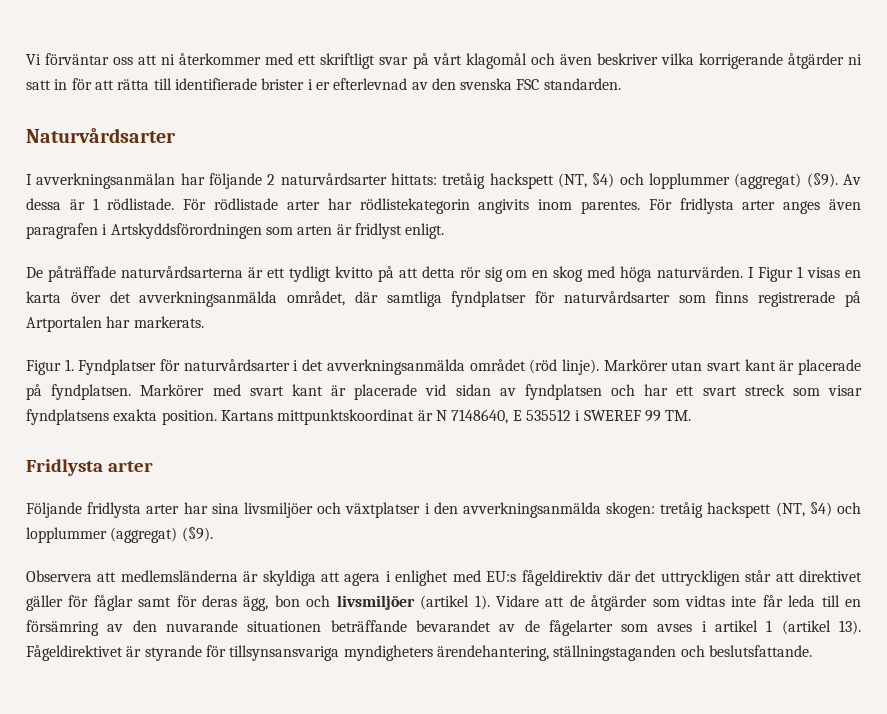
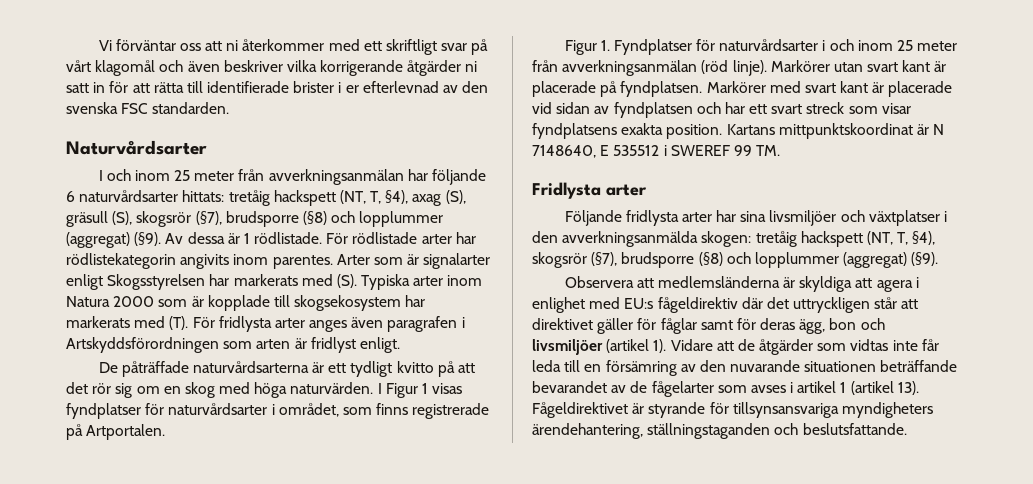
- I avverkningsanmälan har följande 2 naturvårdsarter hittats: tretåig hackspett (NT, §4) och lopplummer (aggregat) (§9).
+ I och inom 25 meter från avverkningsanmälan har följande 6 naturvårdsarter hittats: tretåig hackspett (NT, T, §4), axag (S), gräsull (S), skogsrör (§7), brudsporre (§8) och lopplummer (aggregat) (§9).
- För fridlysta arter anges även paragrafen i Artskyddsförordningen som arten är fridlyst enligt.
+ Arter som är signalarter enligt Skogsstyrelsen har markerats med (S). Typiska arter inom Natura 2000 som är kopplade till skogsekosystem har markerats med (T). För fridlysta arter anges även paragrafen i Artskyddsförordningen som arten är fridlyst enligt.
- De påträffade naturvårdsarterna är ett tydligt kvitto på att detta rör sig om en skog med höga naturvärden.
+ De påträffade naturvårdsarterna är ett tydligt kvitto på att det rör sig om en skog med höga naturvärden.
- I Figur 1 visas en karta över det avverkningsanmälda området, där samtliga fyndplatser för naturvårdsarter som finns registrerade på Artportalen har markerats.
+ I Figur 1 visas fyndplatser för naturvårdsarter i området, som finns registrerade på Artportalen.
- Figur 1. Fyndplatser för naturvårdsarter i det avverkningsanmälda området (röd linje).
+ Figur 1. Fyndplatser för naturvårdsarter i och inom 25 meter från avverkningsanmälan (röd linje).
- Följande fridlysta arter har sina livsmiljöer och växtplatser i den avverkningsanmälda skogen: tretåig hackspett (NT, §4) och lopplummer (aggregat) (§9).
+ Följande fridlysta arter har sina livsmiljöer och växtplatser i den avverkningsanmälda skogen: tretåig hackspett (NT, T, §4), skogsrör (§7), brudsporre (§8) och lopplummer (aggregat) (§9).

